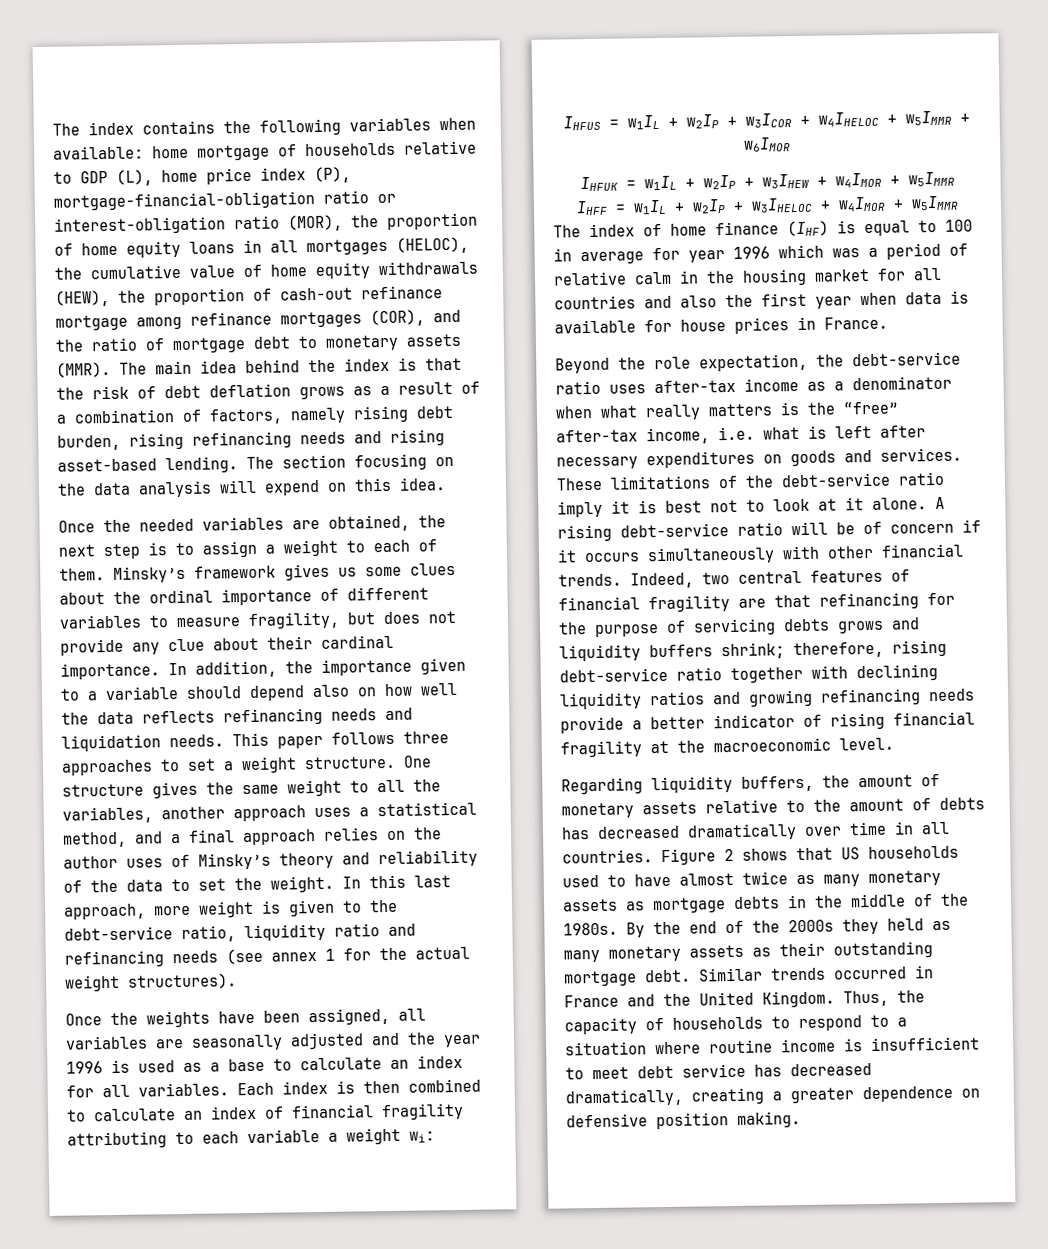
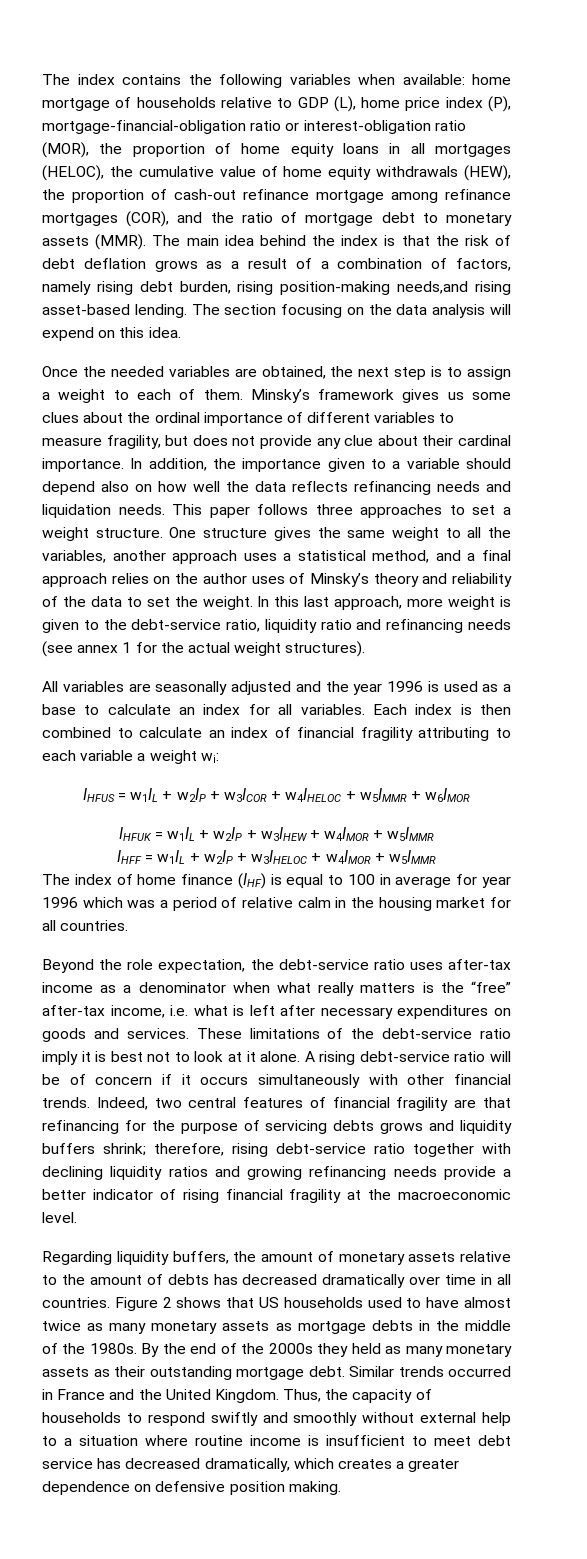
- The main idea behind the index is that the risk of debt deflation grows as a result of a combination of factors, namely rising debt burden, rising refinancing needs and rising asset-based lending.
+ The main idea behind the index is that the risk of debt deflation grows as a result of a combination of factors, namely rising debt burden, rising position-making needs,and rising asset-based lending.
- Once the weights have been assigned, all variables are seasonally adjusted and the year 1996 is used as a base to calculate an index for all variables.
+ All variables are seasonally adjusted and the year 1996 is used as a base to calculate an index for all variables.
- The index of home finance (IHF) is equal to 100 in average for year 1996 which was a period of relative calm in the housing market for all countries and also the first year when data is available for house prices in France.
+ The index of home finance (IHF) is equal to 100 in average for year 1996 which was a period of relative calm in the housing market for all countries.
- Thus, the capacity of households to respond to a situation where routine income is insufficient to meet debt service has decreased dramatically, creating a greater dependence on defensive position making.
+ Thus, the capacity of households to respond swiftly and smoothly without external help to a situation where routine income is insufficient to meet debt service has decreased dramatically, which creates a greater dependence on defensive position making.

